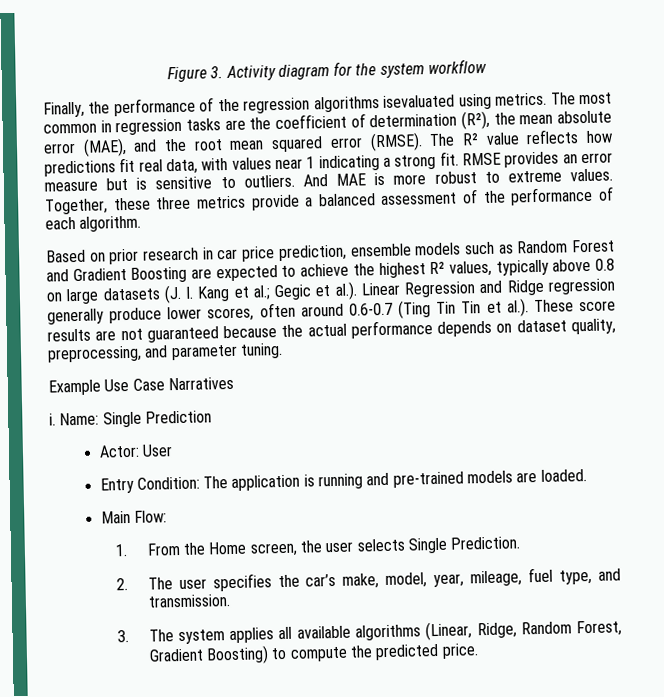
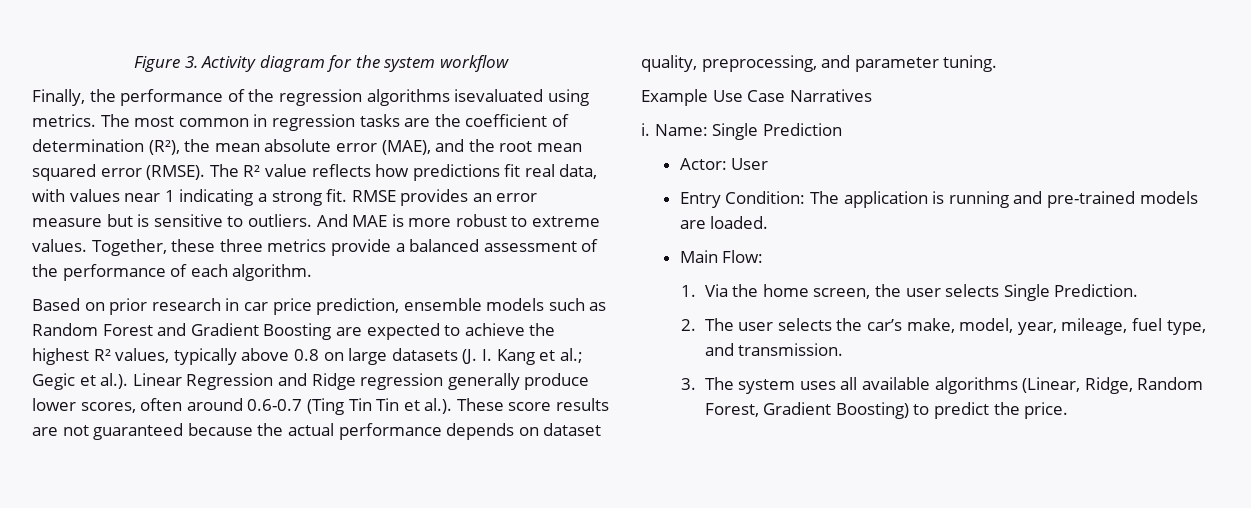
- 1. From the Home screen, the user selects Single Prediction.
+ 1. Via the home screen, the user selects Single Prediction.
- 2. The user specifies the car’s make, model, year, mileage, fuel type, and transmission.
+ 2. The user selects the car’s make, model, year, mileage, fuel type, and transmission.
- 3. The system applies all available algorithms (Linear, Ridge, Random Forest, Gradient Boosting) to compute the predicted price.
+ 3. The system uses all available algorithms (Linear, Ridge, Random Forest, Gradient Boosting) to predict the price.

